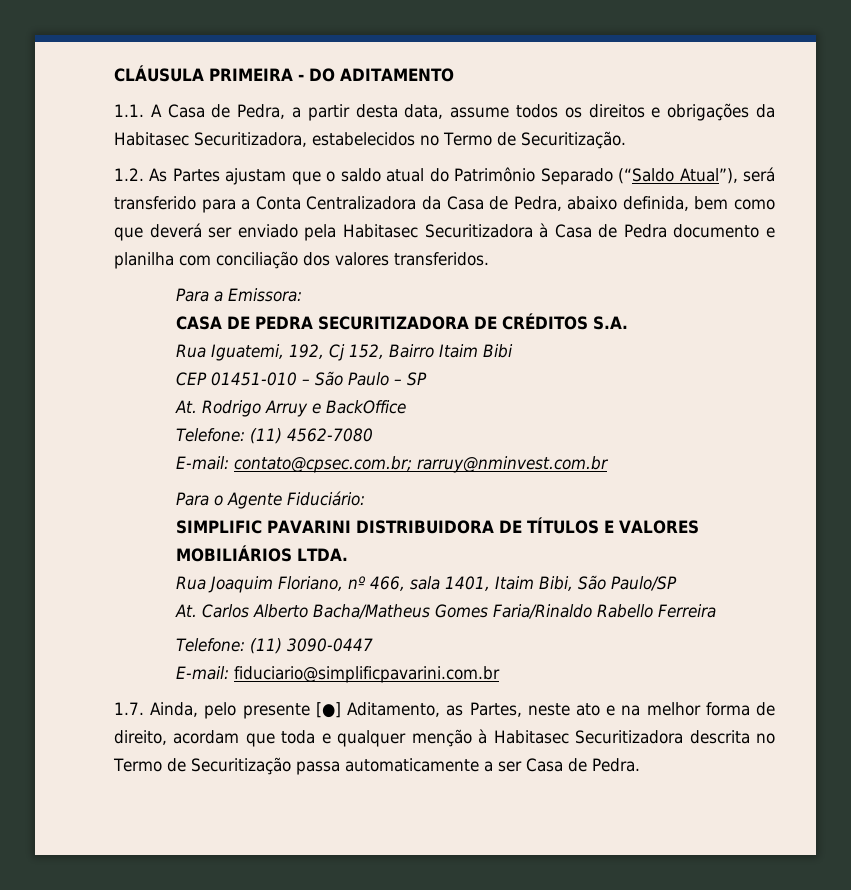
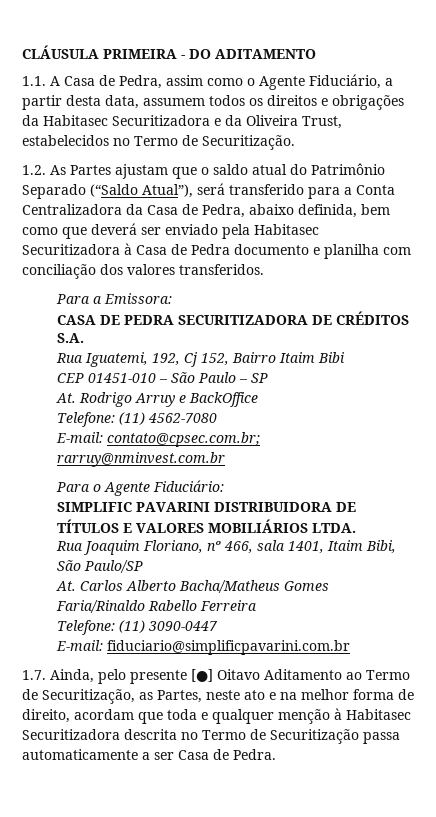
- 1.1. A Casa de Pedra, a partir desta data, assume todos os direitos e obrigações da Habitasec Securitizadora, estabelecidos no Termo de Securitização.
+ 1.1. A Casa de Pedra, assim como o Agente Fiduciário, a partir desta data, assumem todos os direitos e obrigações da Habitasec Securitizadora e da Oliveira Trust, estabelecidos no Termo de Securitização.
- 1.7. Ainda, pelo presente [●] Aditamento, as Partes, neste ato e na melhor forma de direito, acordam que toda e qualquer menção à Habitasec Securitizadora descrita no Termo de Securitização passa automaticamente a ser Casa de Pedra.
+ 1.7. Ainda, pelo presente [●] Oitavo Aditamento ao Termo de Securitização, as Partes, neste ato e na melhor forma de direito, acordam que toda e qualquer menção à Habitasec Securitizadora descrita no Termo de Securitização passa automaticamente a ser Casa de Pedra.

